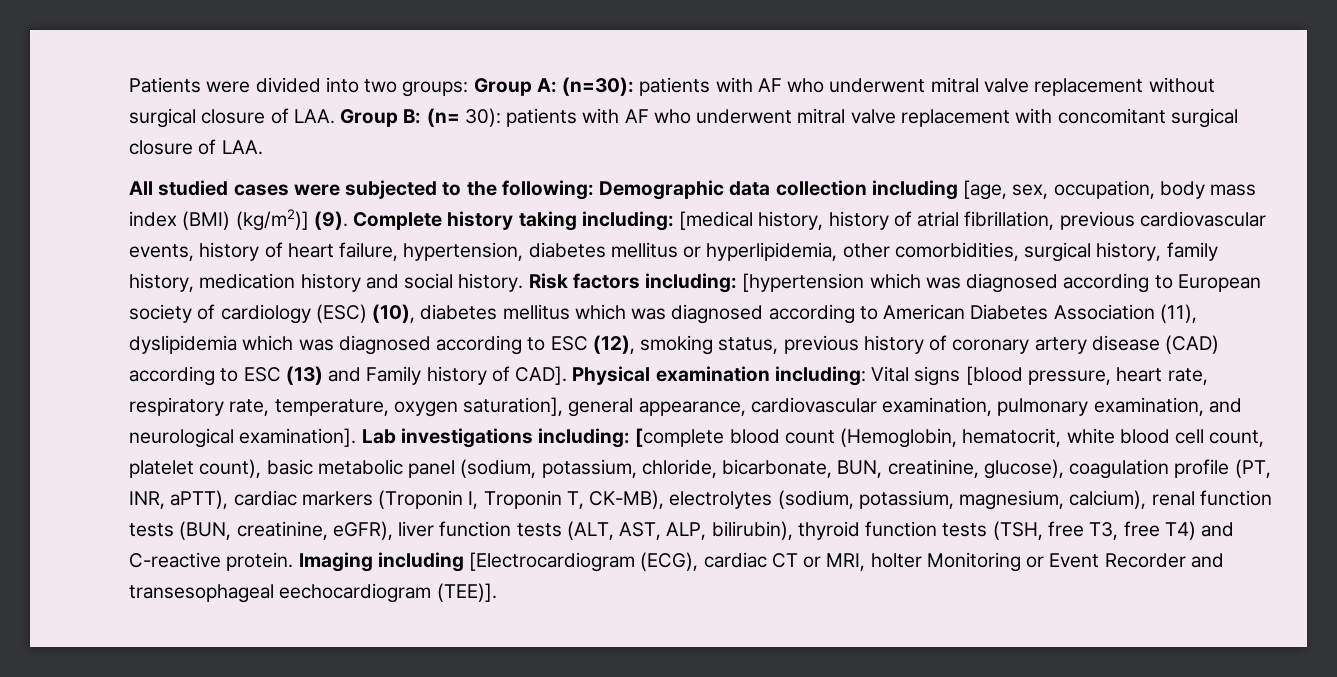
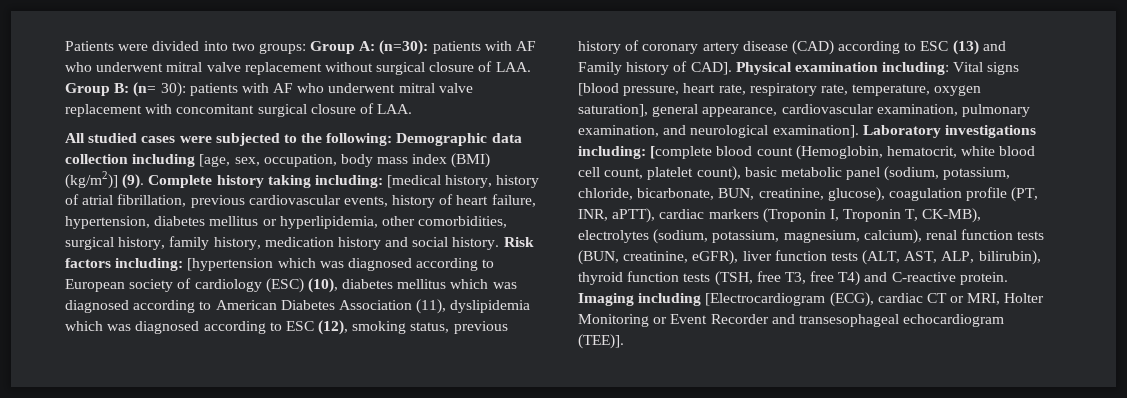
- Lab investigations including:
+ Laboratory investigations including:
- Imaging including [Electrocardiogram (ECG), cardiac CT or MRI, holter Monitoring or Event Recorder and transesophageal eechocardiogram (TEE)].
+ Imaging including [Electrocardiogram (ECG), cardiac CT or MRI, Holter Monitoring or Event Recorder and transesophageal echocardiogram (TEE)].

